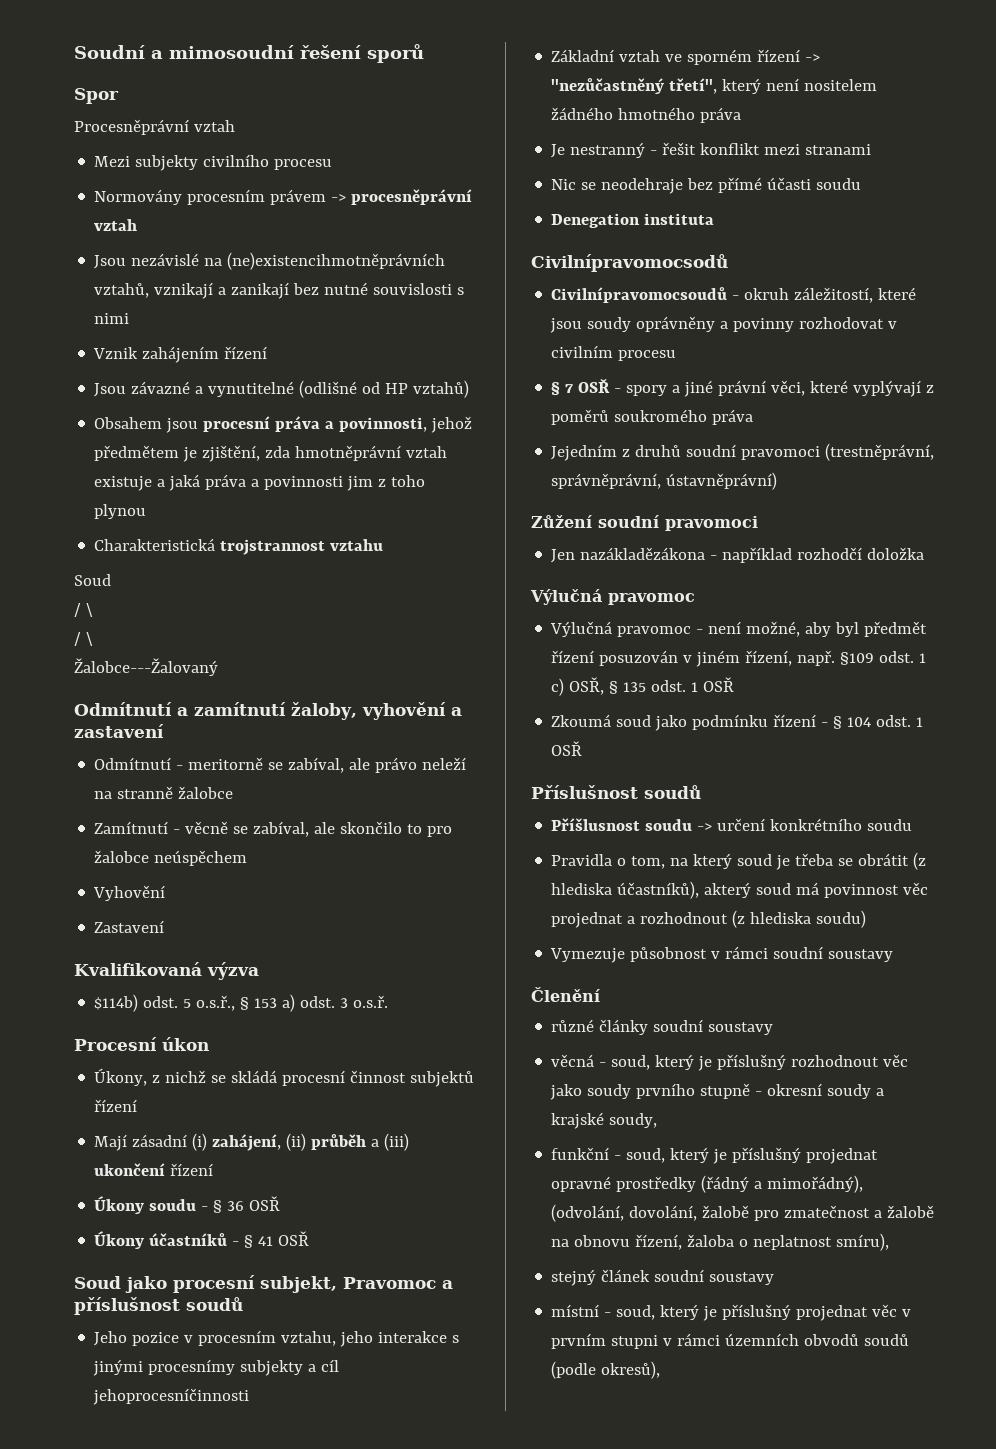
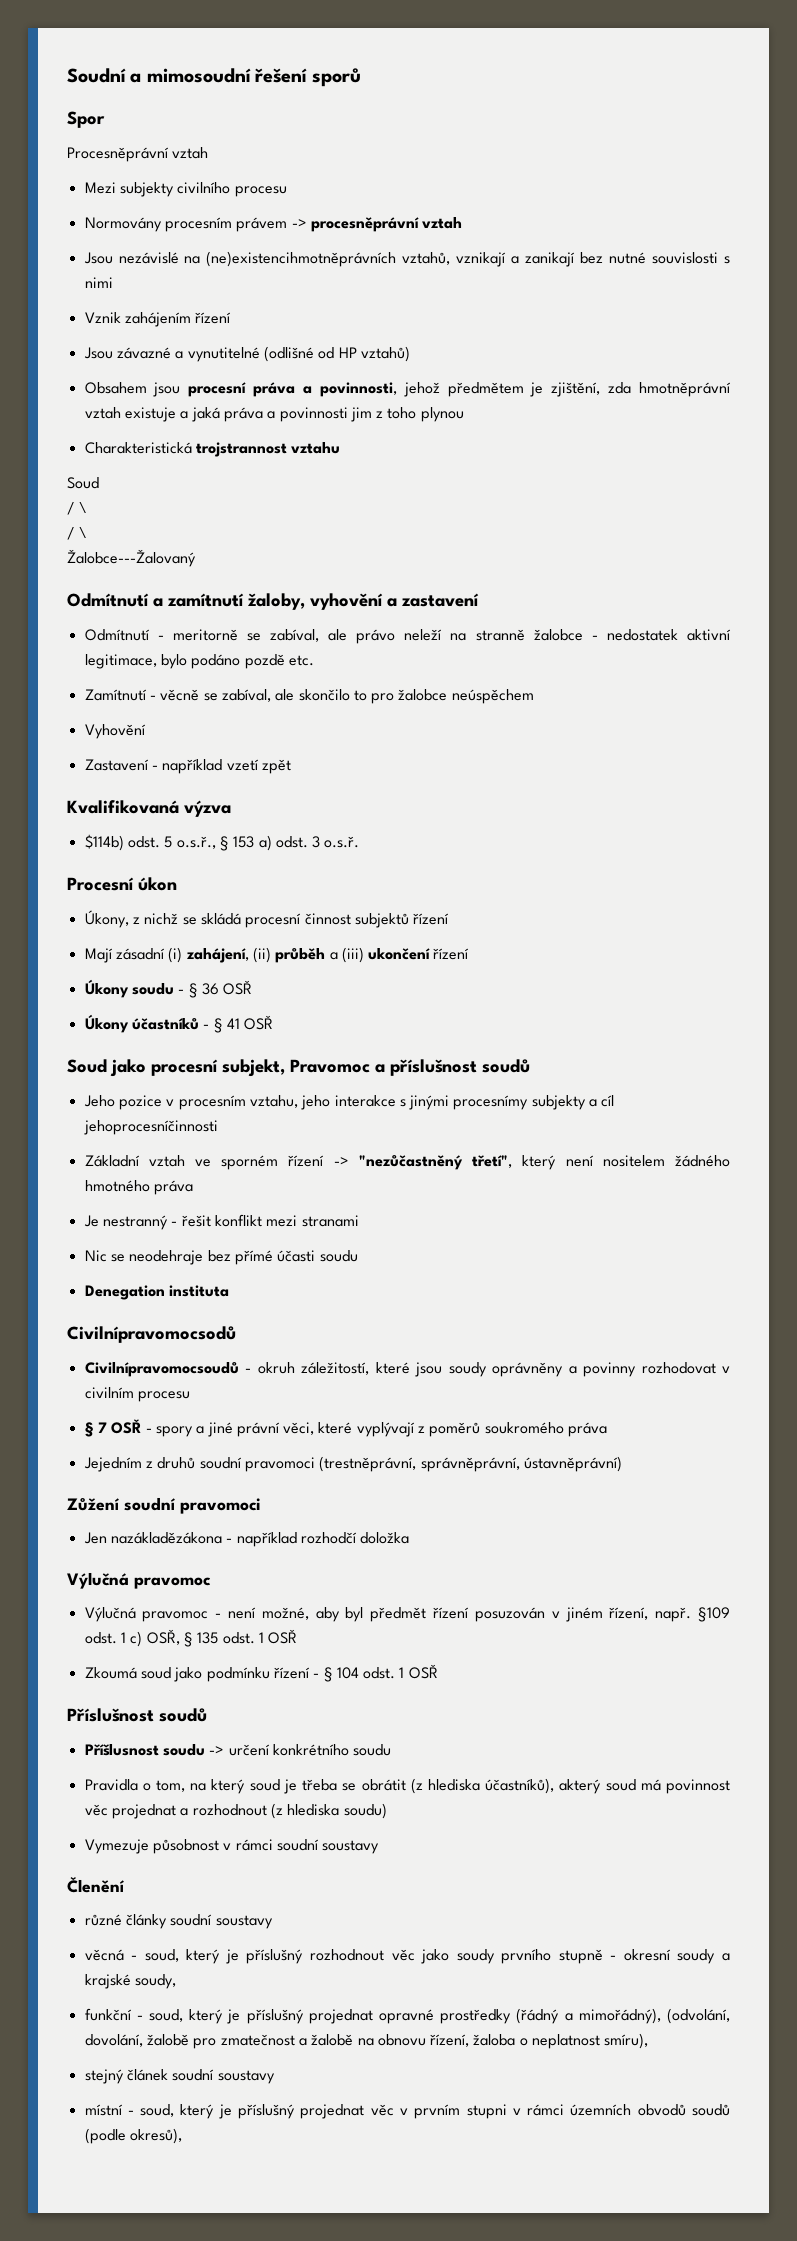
- Odmítnutí - meritorně se zabíval, ale právo neleží na stranně žalobce
+ Odmítnutí - meritorně se zabíval, ale právo neleží na stranně žalobce - nedostatek aktivní legitimace, bylo podáno pozdě etc.
- Zastavení
+ Zastavení - například vzetí zpět

